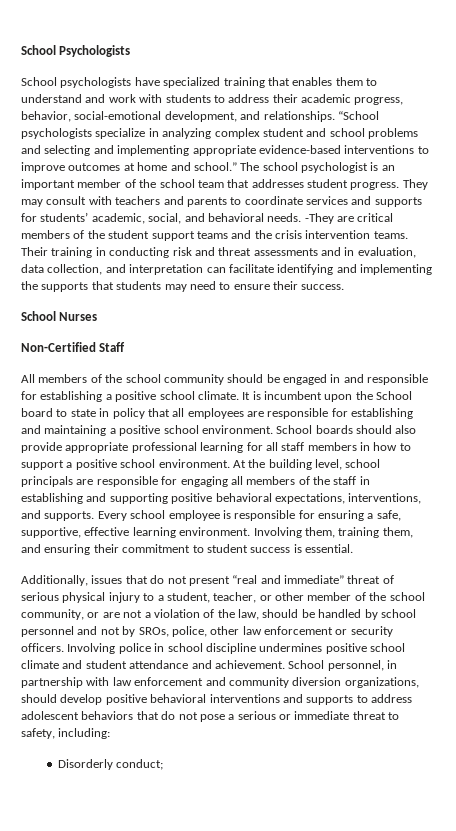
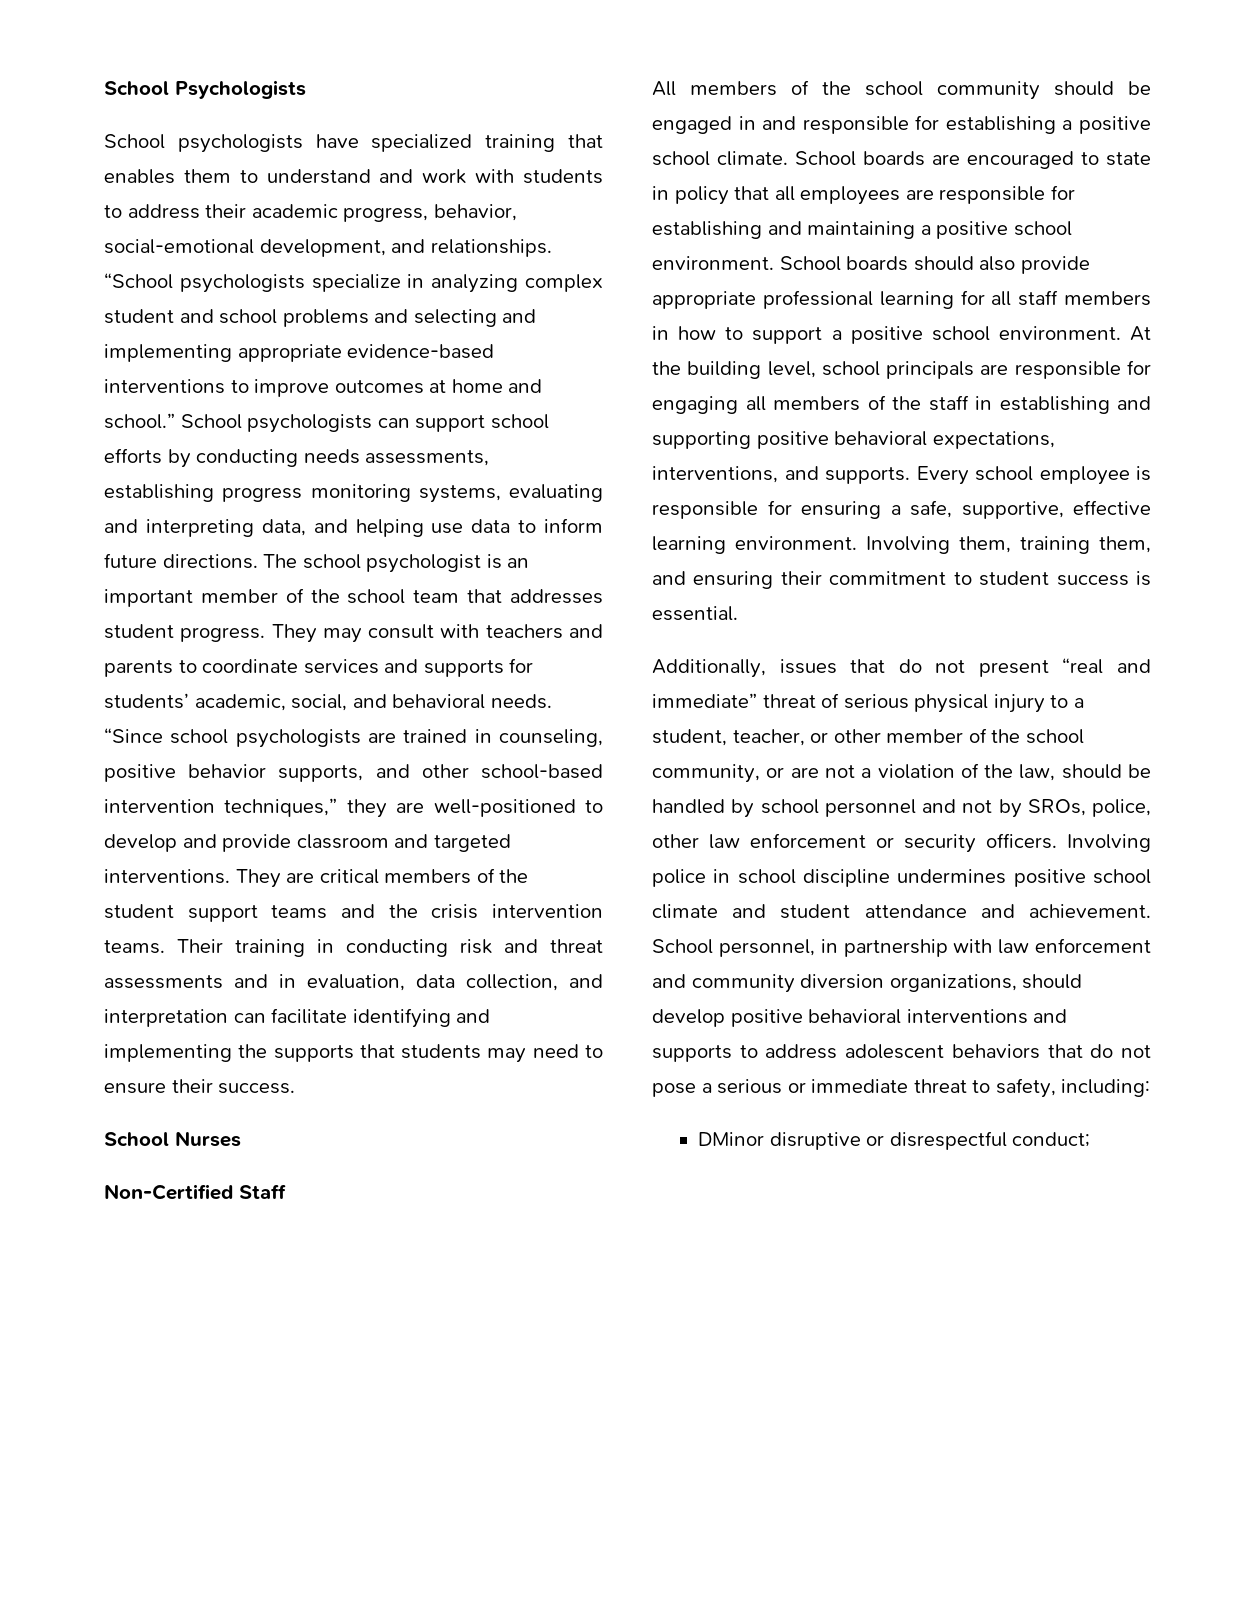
+ School psychologists can support school efforts by conducting needs assessments, establishing progress monitoring systems, evaluating and interpreting data, and helping use data to inform future directions.
- -They are critical members of the student support teams and the crisis intervention teams.
+ “Since school psychologists are trained in counseling, positive behavior supports, and other school-based intervention techniques,” they are well-positioned to develop and provide classroom and targeted interventions. They are critical members of the student support teams and the crisis intervention teams.
- It is incumbent upon the School board to state in policy that all employees are responsible for establishing and maintaining a positive school environment.
+ School boards are encouraged to state in policy that all employees are responsible for establishing and maintaining a positive school environment.
- Disorderly conduct;
+ DMinor disruptive or disrespectful conduct;

